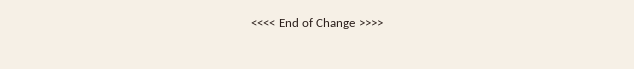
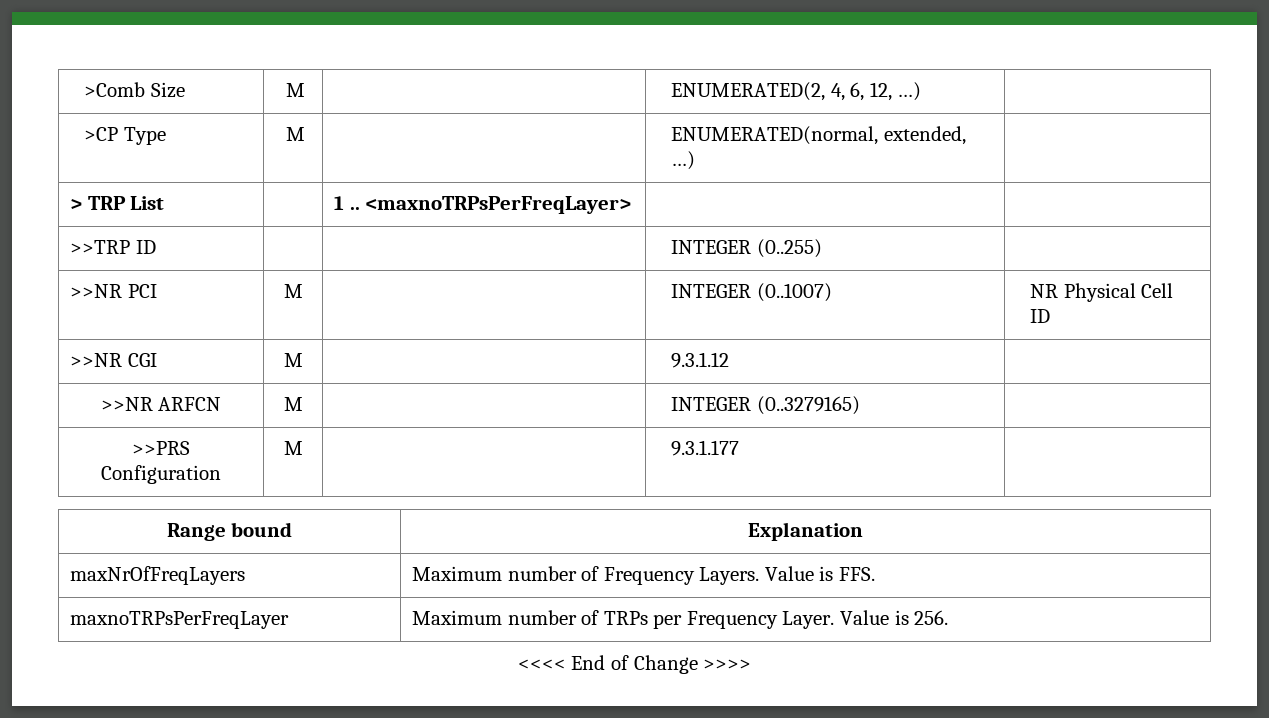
+ >Comb Size | M | | ENUMERATED(2, 4, 6, 12, …) |
+ >CP Type | M | | ENUMERATED(normal, extended, …) |
+ > TRP List | | 1 .. <maxnoTRPsPerFreqLayer> | |
+ >>TRP ID | | | INTEGER (0..255) |
+ >>NR PCI | M | | INTEGER (0..1007) | NR Physical Cell ID
+ >>NR CGI | M | | 9.3.1.12 |
+ >>NR ARFCN | M | | INTEGER (0..3279165) |
+ >>PRS Configuration | M | | 9.3.1.177 |
+ Range bound | Explanation
+ maxNrOfFreqLayers | Maximum number of Frequency Layers. Value is FFS.
+ maxnoTRPsPerFreqLayer | Maximum number of TRPs per Frequency Layer. Value is 256.

